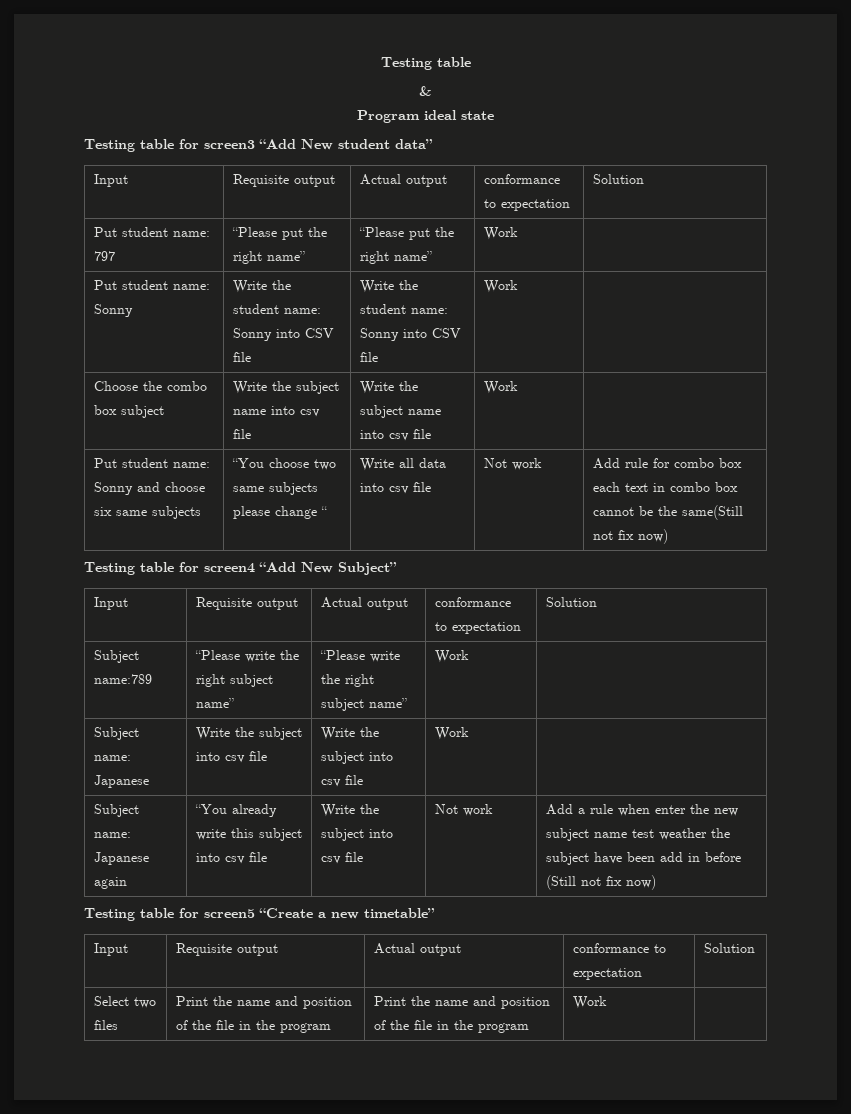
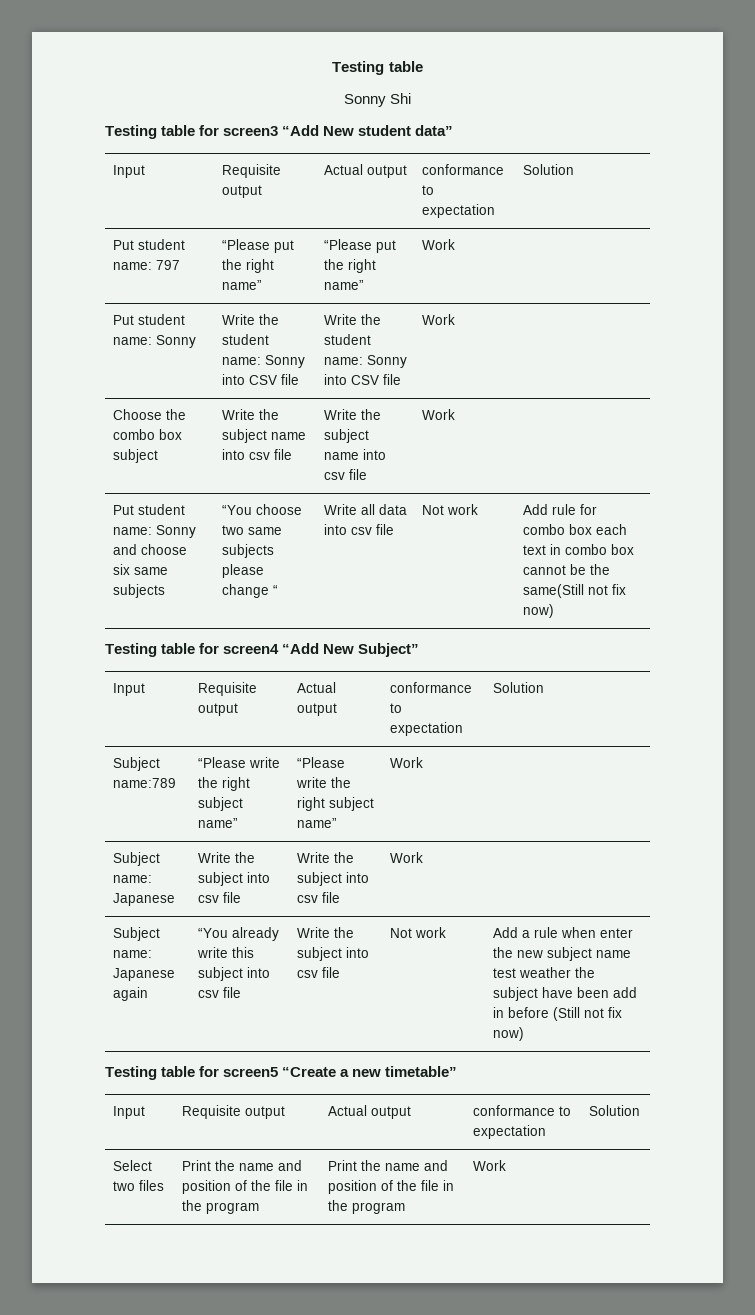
- &
- Program ideal state
+ Sonny Shi

